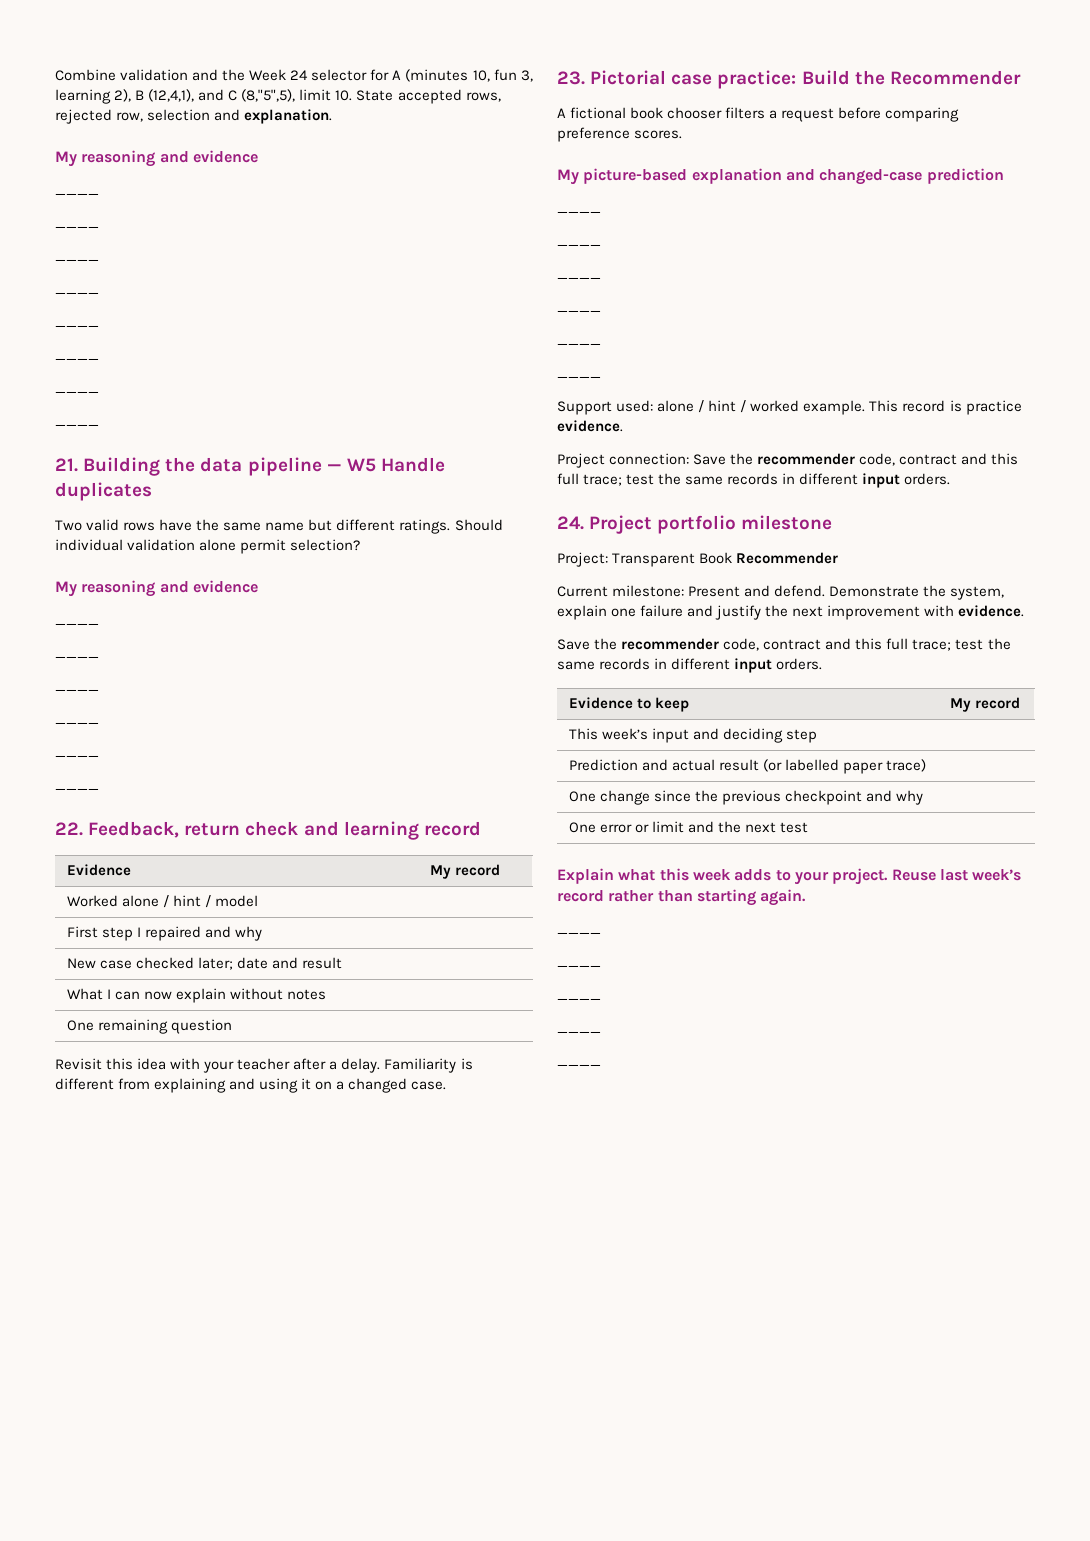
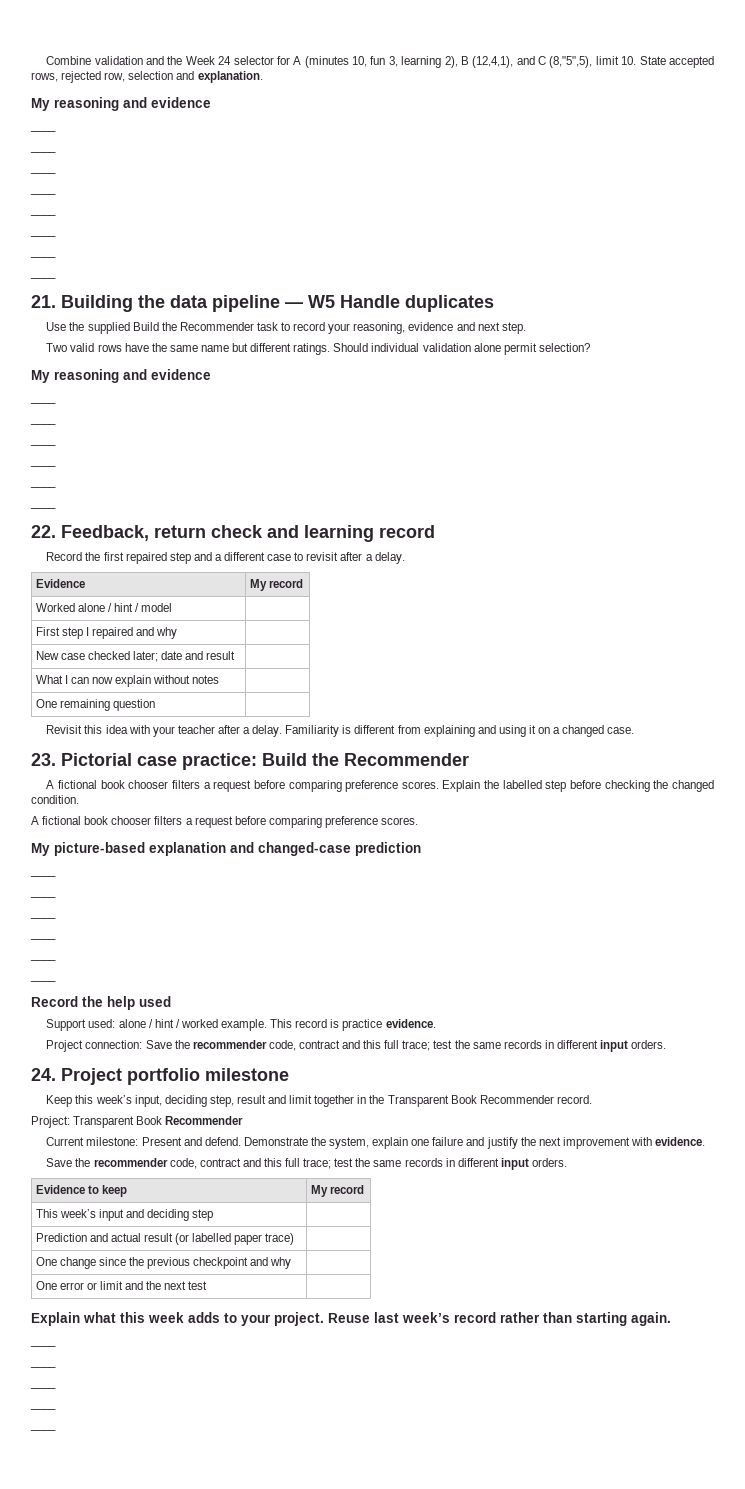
+ Use the supplied Build the Recommender task to record your reasoning, evidence and next step.
+ Record the first repaired step and a different case to revisit after a delay.
+ A fictional book chooser filters a request before comparing preference scores. Explain the labelled step before checking the changed condition.
+ Record the help used
+ Keep this week’s input, deciding step, result and limit together in the Transparent Book Recommender record.

